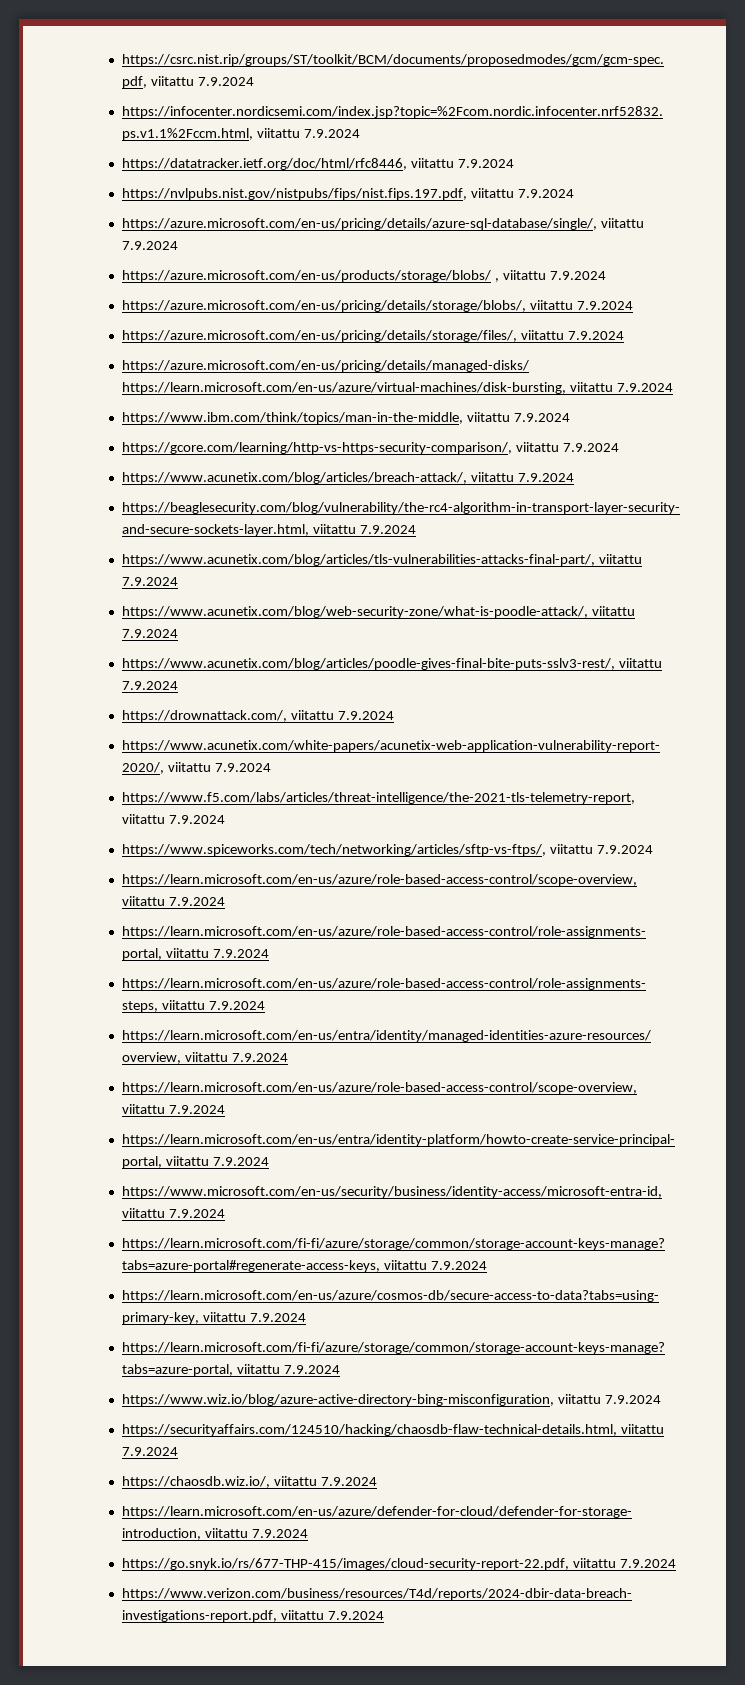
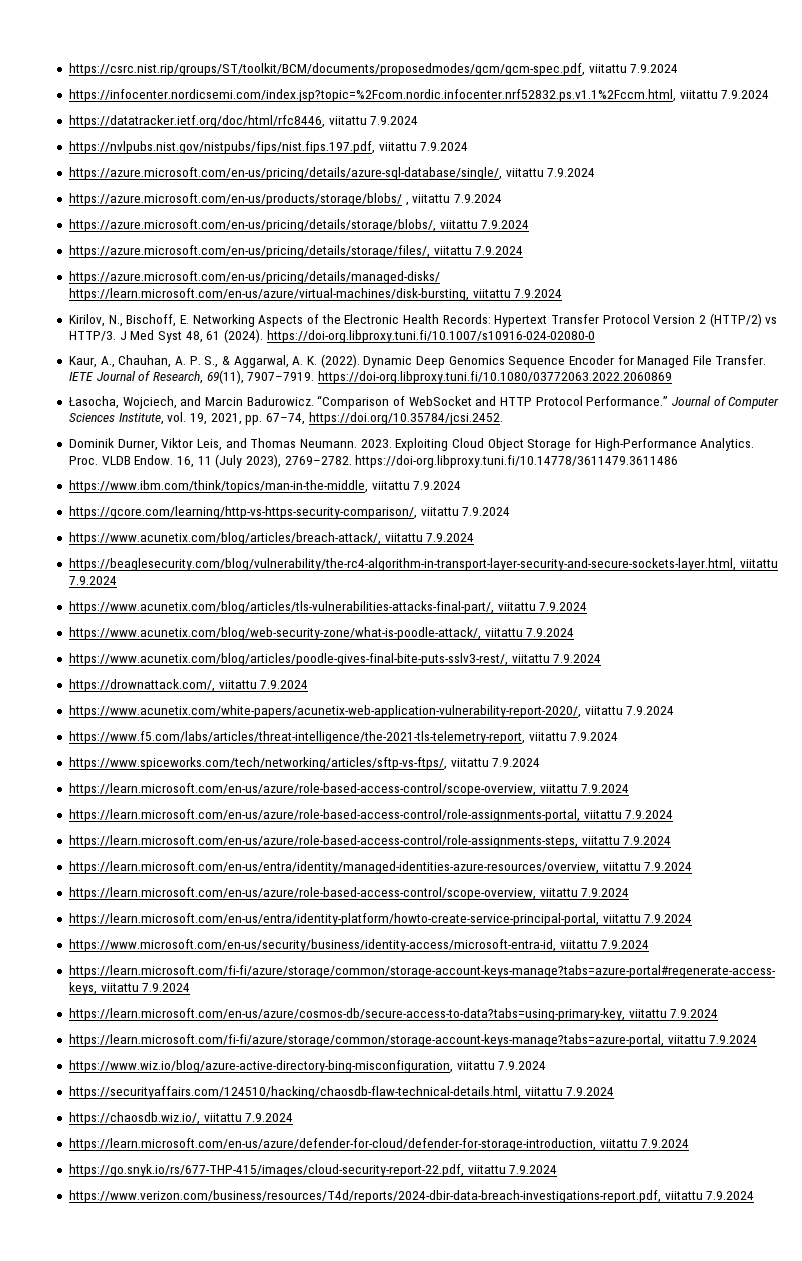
+ Kirilov, N., Bischoff, E. Networking Aspects of the Electronic Health Records: Hypertext Transfer Protocol Version 2 (HTTP/2) vs HTTP/3. J Med Syst 48, 61 (2024). https://doi-org.libproxy.tuni.fi/10.1007/s10916-024-02080-0
+ Kaur, A., Chauhan, A. P. S., & Aggarwal, A. K. (2022). Dynamic Deep Genomics Sequence Encoder for Managed File Transfer. IETE Journal of Research, 69(11), 7907–7919. https://doi-org.libproxy.tuni.fi/10.1080/03772063.2022.2060869
+ Łasocha, Wojciech, and Marcin Badurowicz. “Comparison of WebSocket and HTTP Protocol Performance.” Journal of Computer Sciences Institute, vol. 19, 2021, pp. 67–74, https://doi.org/10.35784/jcsi.2452.
+ Dominik Durner, Viktor Leis, and Thomas Neumann. 2023. Exploiting Cloud Object Storage for High-Performance Analytics. Proc. VLDB Endow. 16, 11 (July 2023), 2769–2782. https://doi-org.libproxy.tuni.fi/10.14778/3611479.3611486

